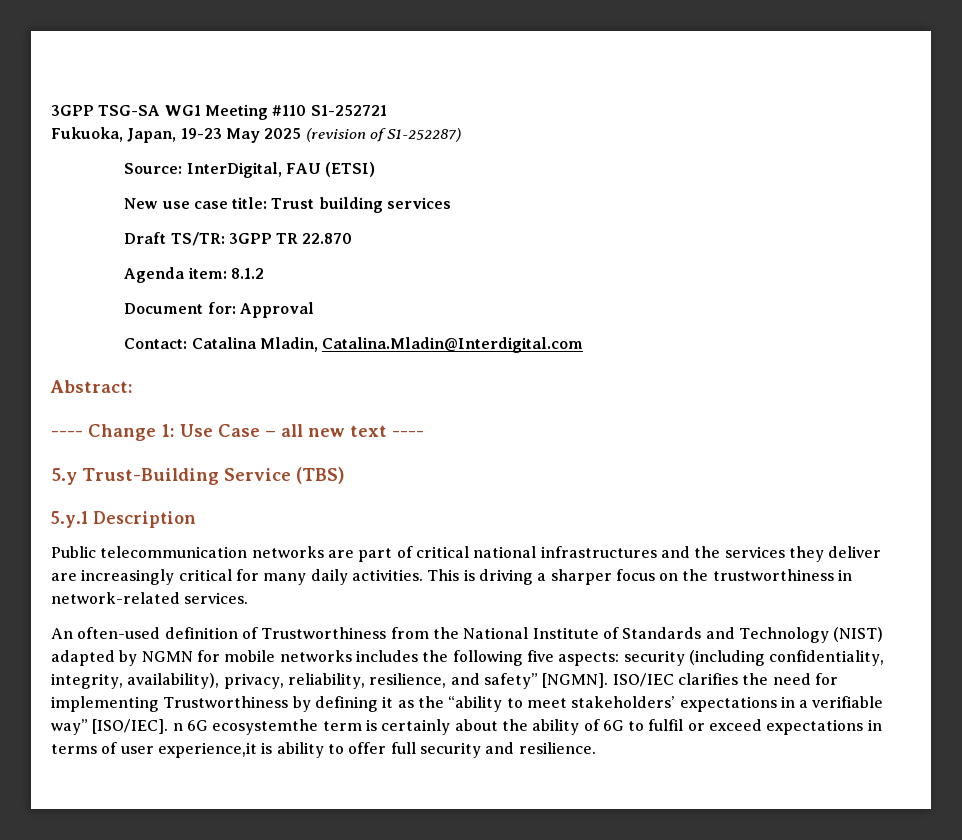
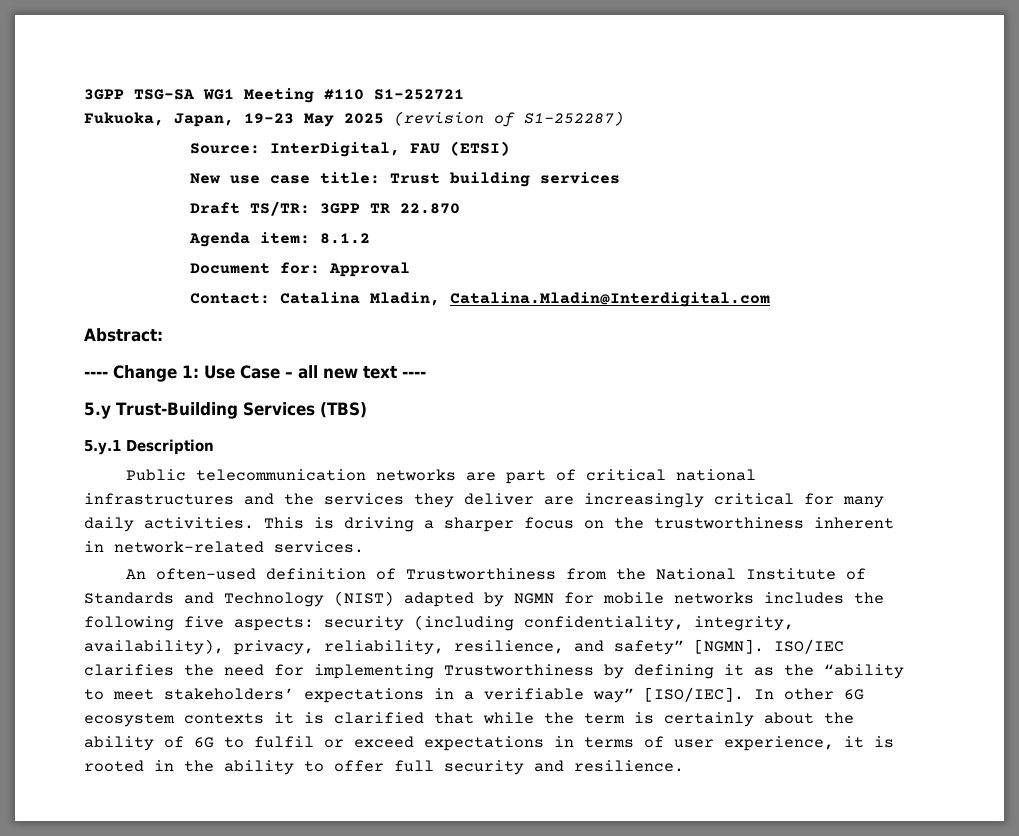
- 5.y Trust-Building Service (TBS)
+ 5.y Trust-Building Services (TBS)
- This is driving a sharper focus on the trustworthiness in network-related services.
+ This is driving a sharper focus on the trustworthiness inherent in network-related services.
- ISO/IEC clarifies the need for implementing Trustworthiness by defining it as the “ability to meet stakeholders’ expectations in a verifiable way” [ISO/IEC]. n 6G ecosystemthe term is certainly about the ability of 6G to fulfil or exceed expectations in terms of user experience,it is ability to offer full security and resilience.
+ ISO/IEC clarifies the need for implementing Trustworthiness by defining it as the “ability to meet stakeholders’ expectations in a verifiable way” [ISO/IEC]. In other 6G ecosystem contexts it is clarified that while the term is certainly about the ability of 6G to fulfil or exceed expectations in terms of user experience, it is rooted in the ability to offer full security and resilience.

